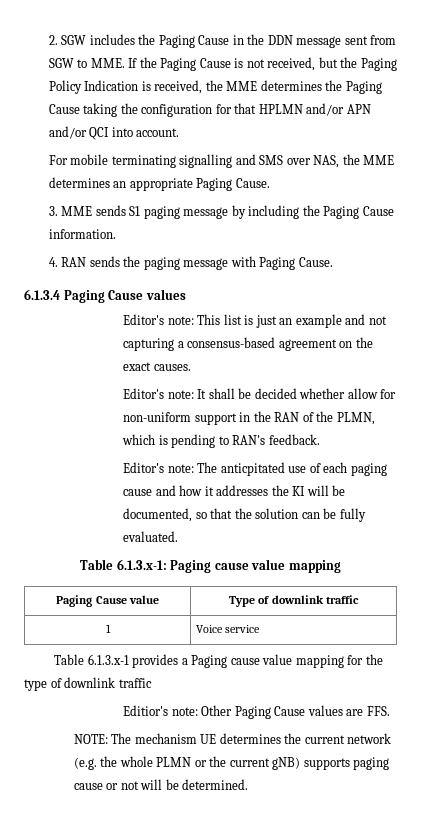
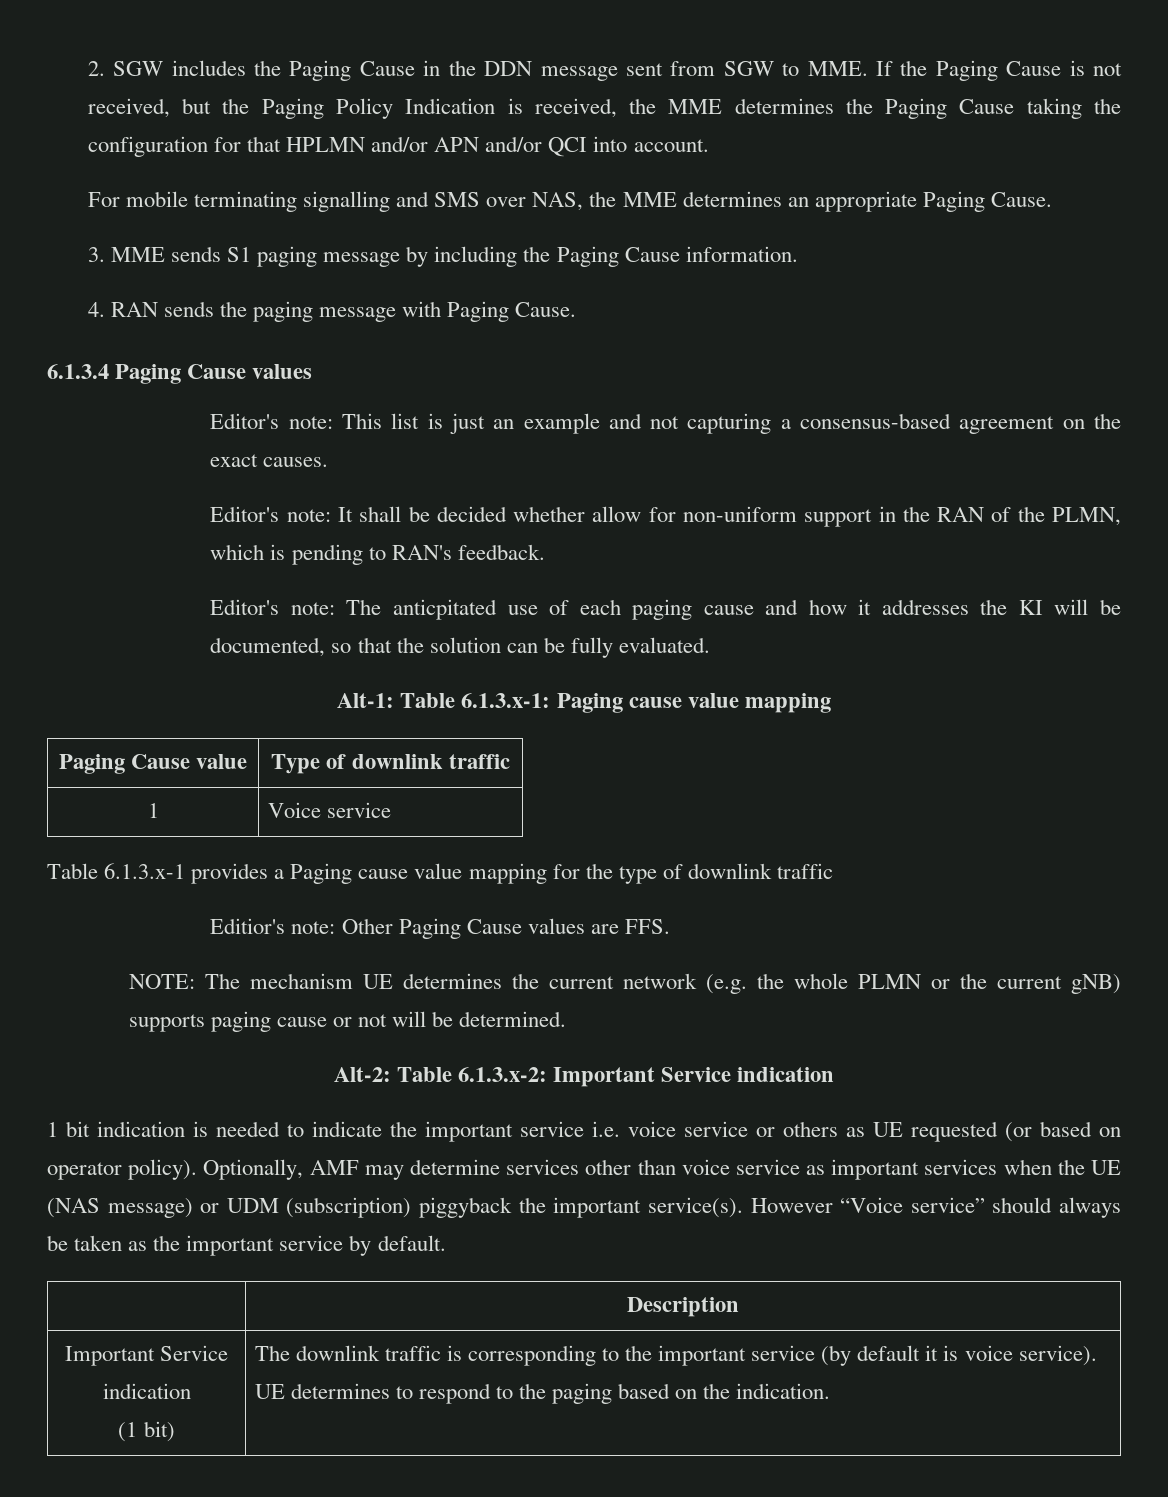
- Table 6.1.3.x-1: Paging cause value mapping
+ Alt-1: Table 6.1.3.x-1: Paging cause value mapping
+ Alt-2: Table 6.1.3.x-2: Important Service indication
+ 1 bit indication is needed to indicate the important service i.e. voice service or others as UE requested (or based on operator policy). Optionally, AMF may determine services other than voice service as important services when the UE (NAS message) or UDM (subscription) piggyback the important service(s). However “Voice service” should always be taken as the important service by default.
+ | Description
+ Important Service indication
+ (1 bit) | The downlink traffic is corresponding to the important service (by default it is voice service). UE determines to respond to the paging based on the indication.

